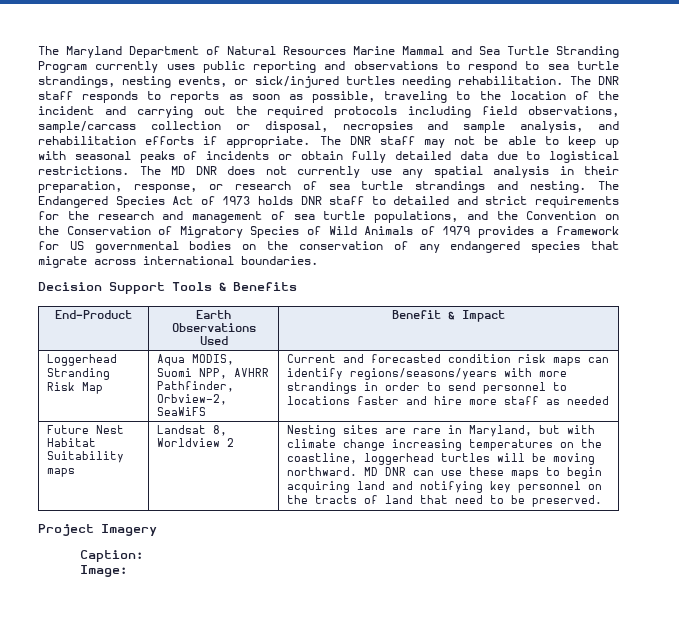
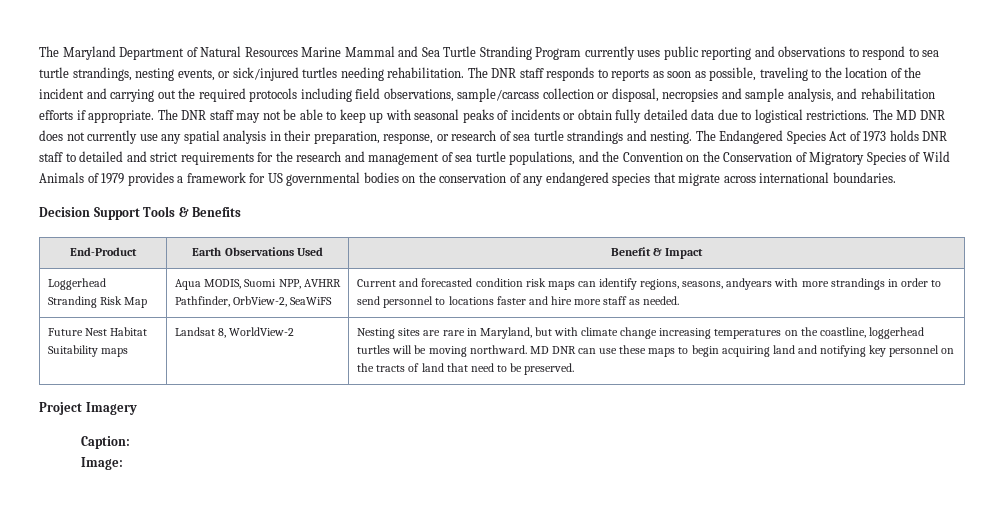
- Loggerhead Stranding Risk Map | Aqua MODIS, Suomi NPP, AVHRR Pathfinder, Orbview-2, SeaWiFS | Current and forecasted condition risk maps can identify regions/seasons/years with more strandings in order to send personnel to locations faster and hire more staff as needed
+ Loggerhead Stranding Risk Map | Aqua MODIS, Suomi NPP, AVHRR Pathfinder, OrbView-2, SeaWiFS | Current and forecasted condition risk maps can identify regions, seasons, andyears with more strandings in order to send personnel to locations faster and hire more staff as needed.
- Landsat 8, Worldview 2
+ Landsat 8, WorldView-2

